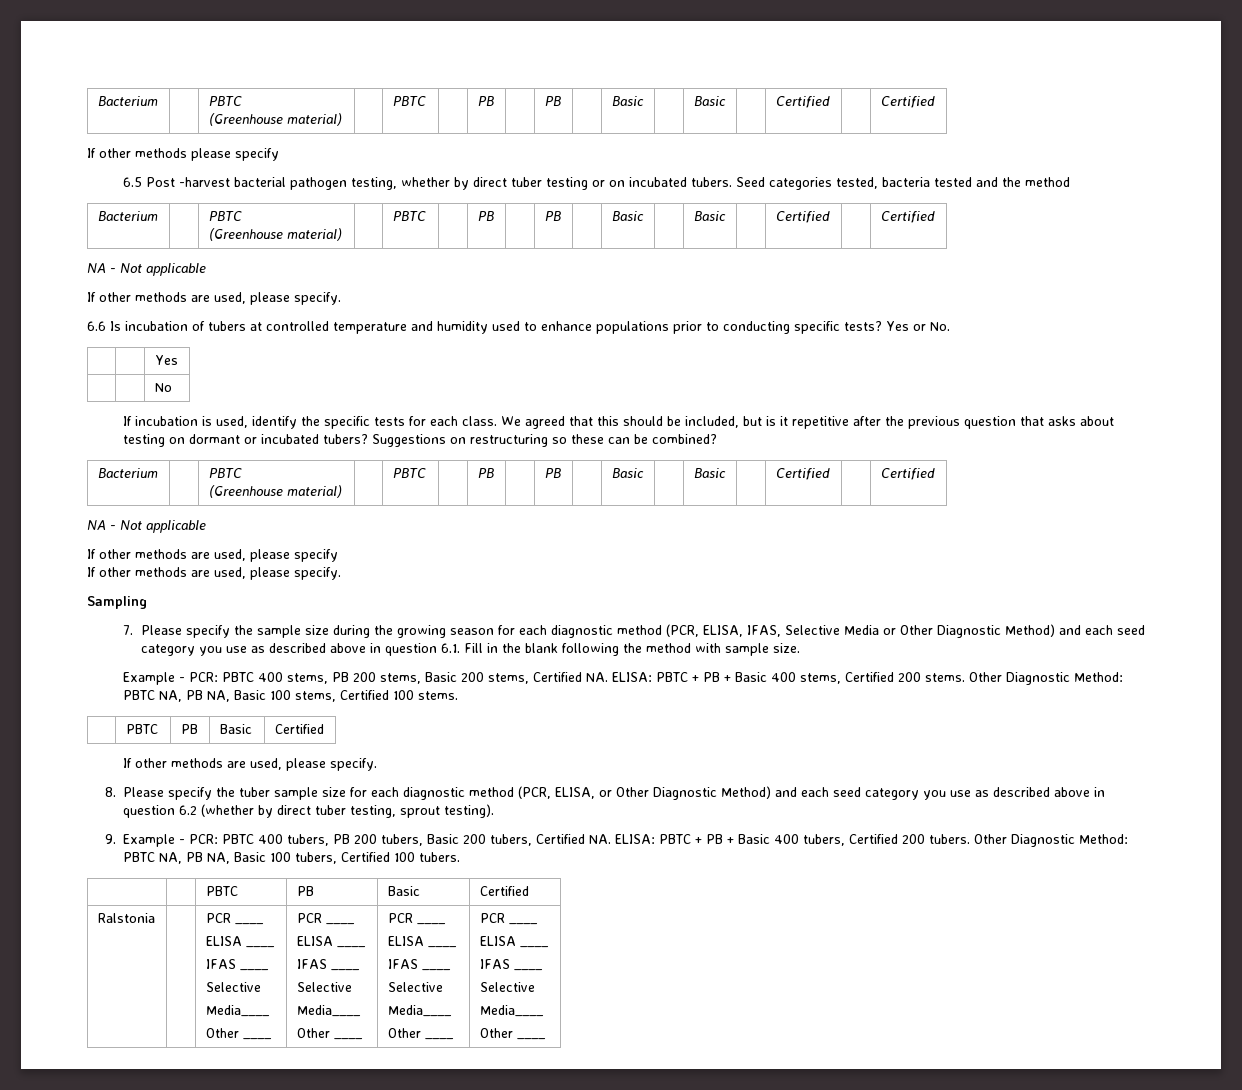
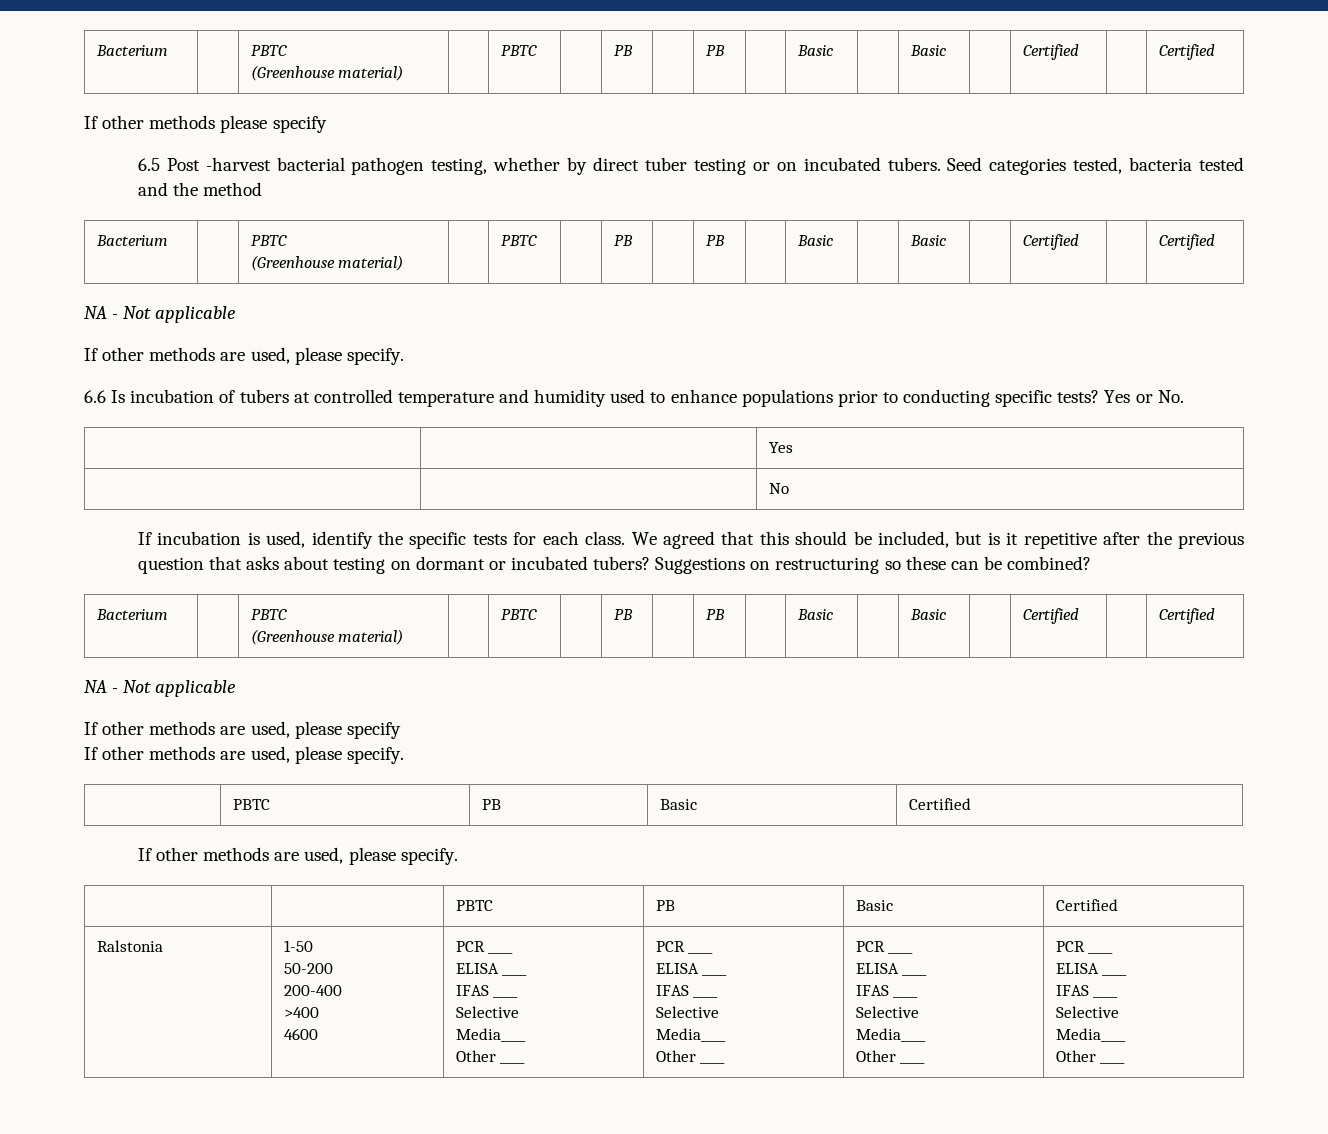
- Sampling
- 7. Please specify the sample size during the growing season for each diagnostic method (PCR, ELISA, IFAS, Selective Media or Other Diagnostic Method) and each seed category you use as described above in question 6.1. Fill in the blank following the method with sample size.
- Example - PCR: PBTC 400 stems, PB 200 stems, Basic 200 stems, Certified NA. ELISA: PBTC + PB + Basic 400 stems, Certified 200 stems. Other Diagnostic Method: PBTC NA, PB NA, Basic 100 stems, Certified 100 stems.
- 8. Please specify the tuber sample size for each diagnostic method (PCR, ELISA, or Other Diagnostic Method) and each seed category you use as described above in question 6.2 (whether by direct tuber testing, sprout testing).
- 9. Example - PCR: PBTC 400 tubers, PB 200 tubers, Basic 200 tubers, Certified NA. ELISA: PBTC + PB + Basic 400 tubers, Certified 200 tubers. Other Diagnostic Method: PBTC NA, PB NA, Basic 100 tubers, Certified 100 tubers.
+ 1-50
+ 50-200
+ 200-400
+ >400
+ 4600

